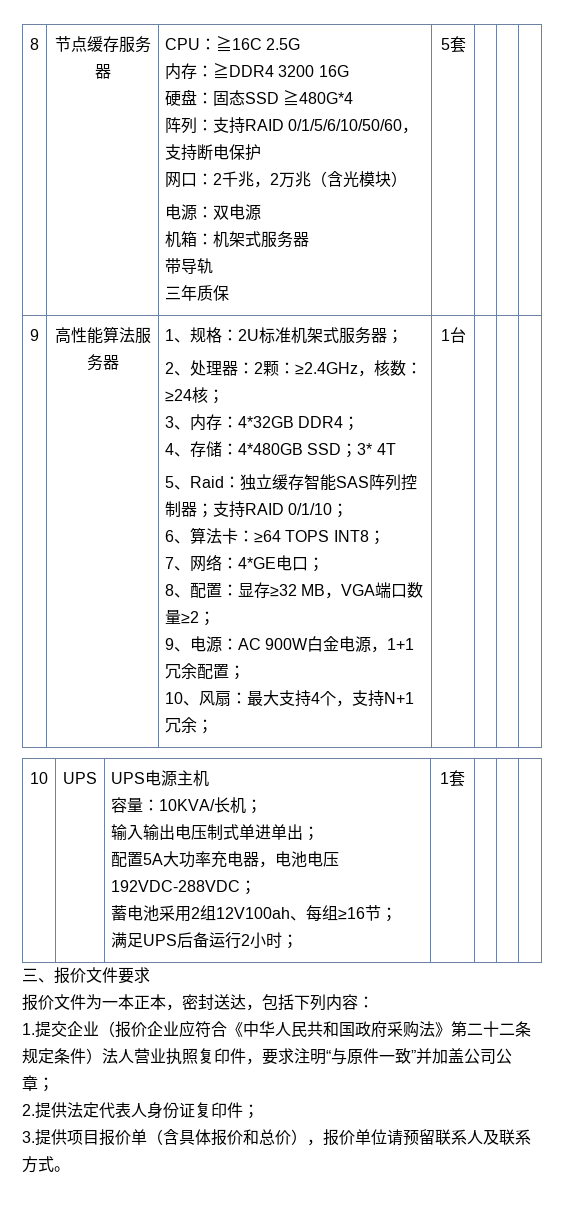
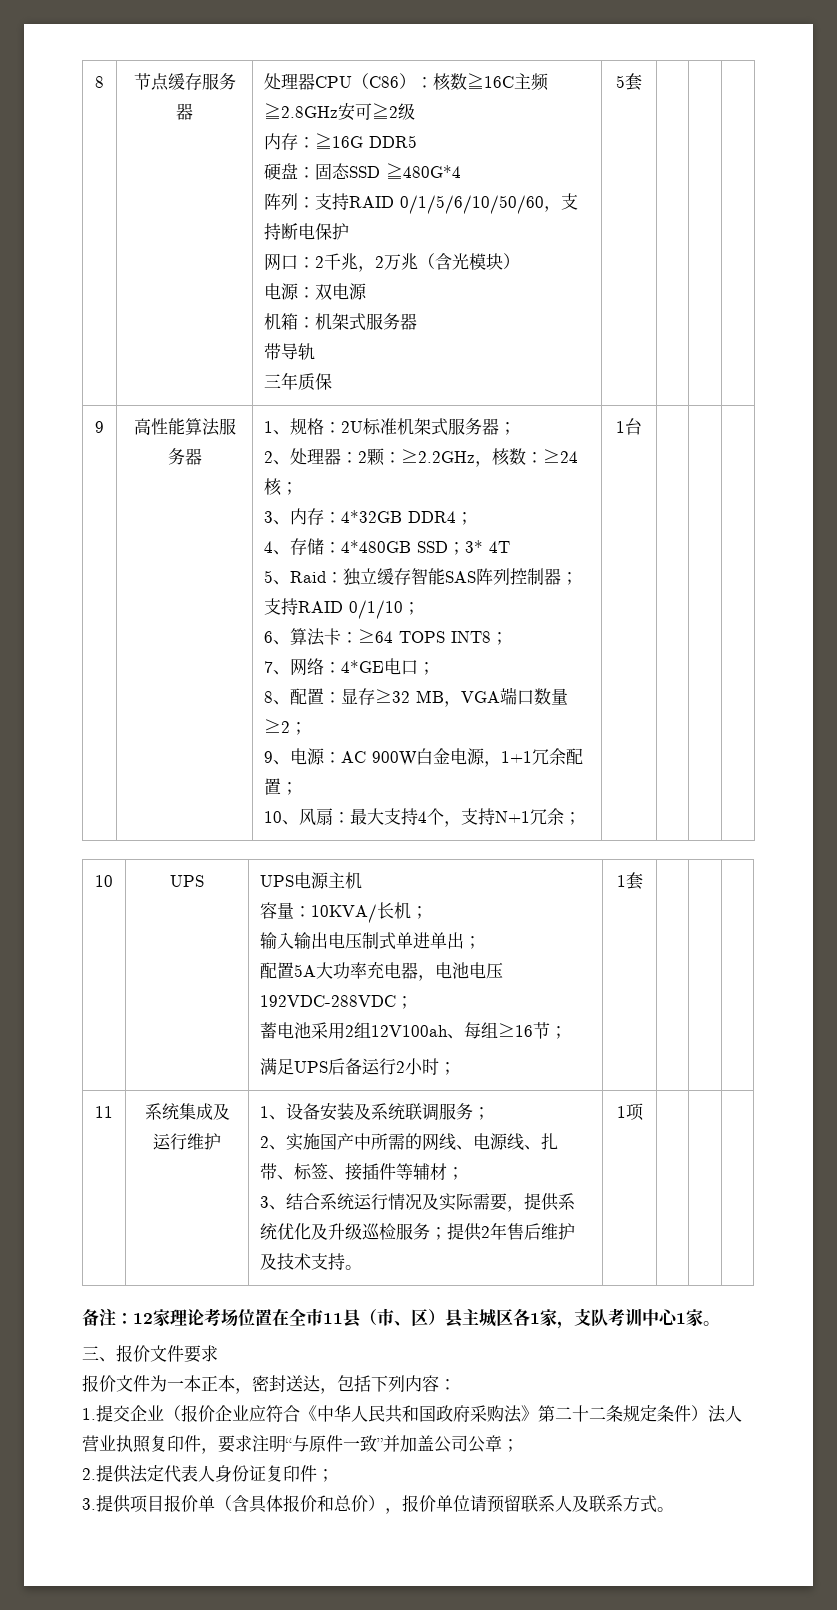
- CPU：≧16C 2.5G
- 内存：≧DDR4 3200 16G
+ 处理器CPU（C86）：核数≧16C主频≧2.8GHz安可≧2级
+ 内存：≧16G DDR5
- 2、处理器：2颗：≥2.4GHz，核数：≥24核；
+ 2、处理器：2颗：≥2.2GHz，核数：≥24核；
+ 11 | 系统集成及运行维护 | 1、设备安装及系统联调服务；
+ 2、实施国产中所需的网线、电源线、扎带、标签、接插件等辅材；
+ 3、结合系统运行情况及实际需要，提供系统优化及升级巡检服务；提供2年售后维护及技术支持。 | 1项 | | |
+ 备注：12家理论考场位置在全市11县（市、区）县主城区各1家，支队考训中心1家。

